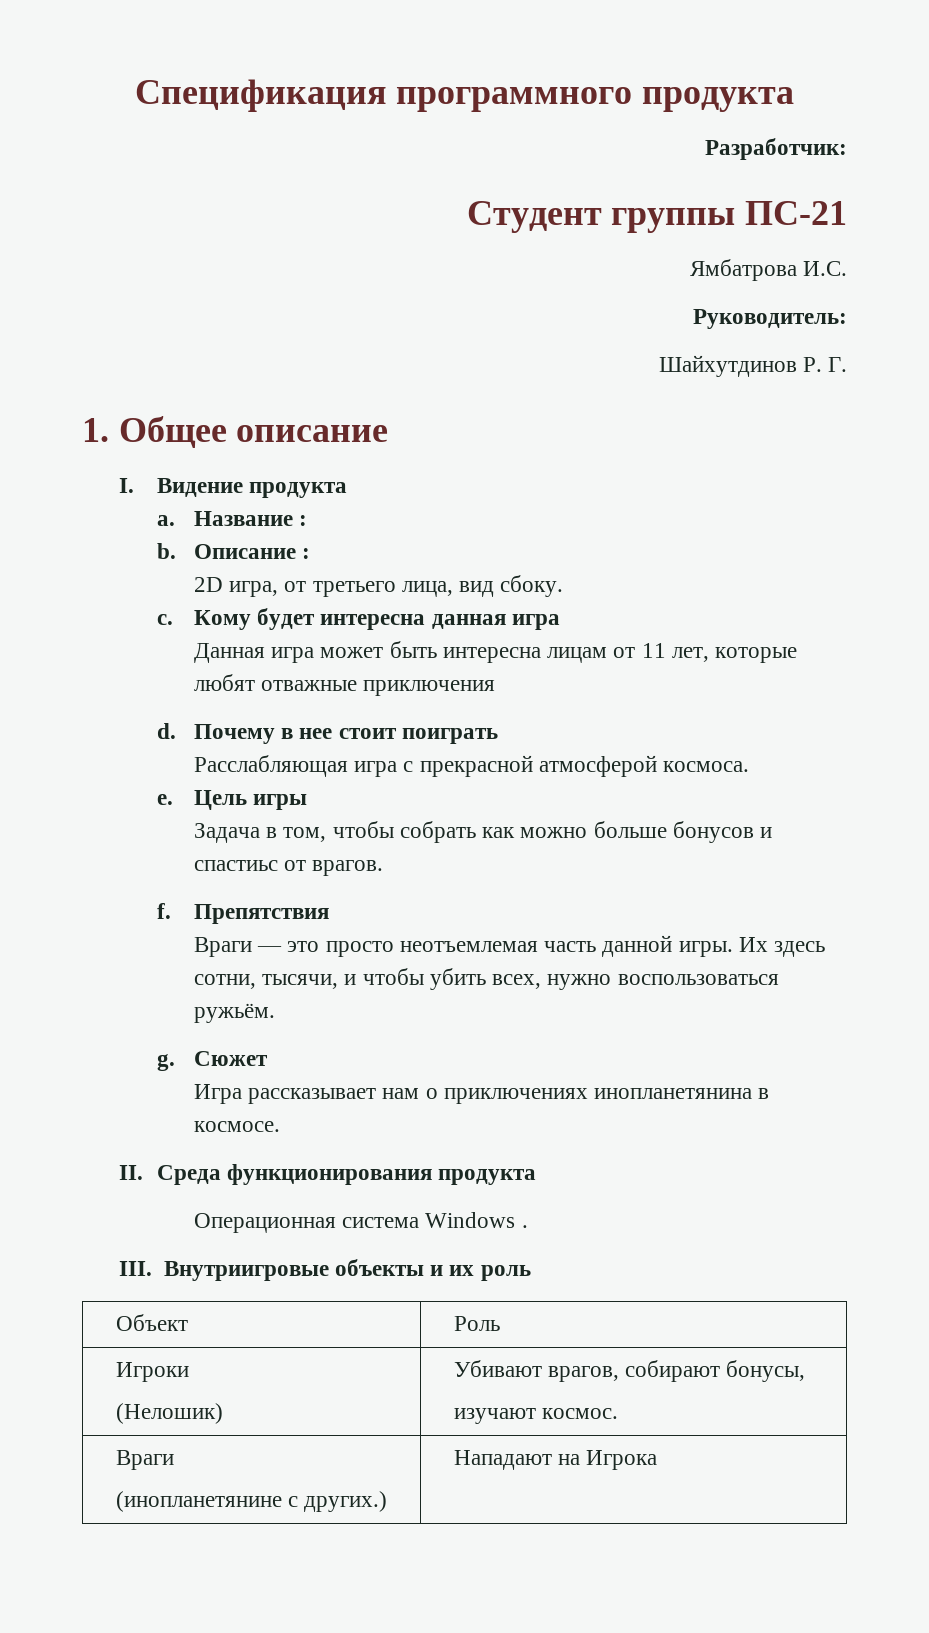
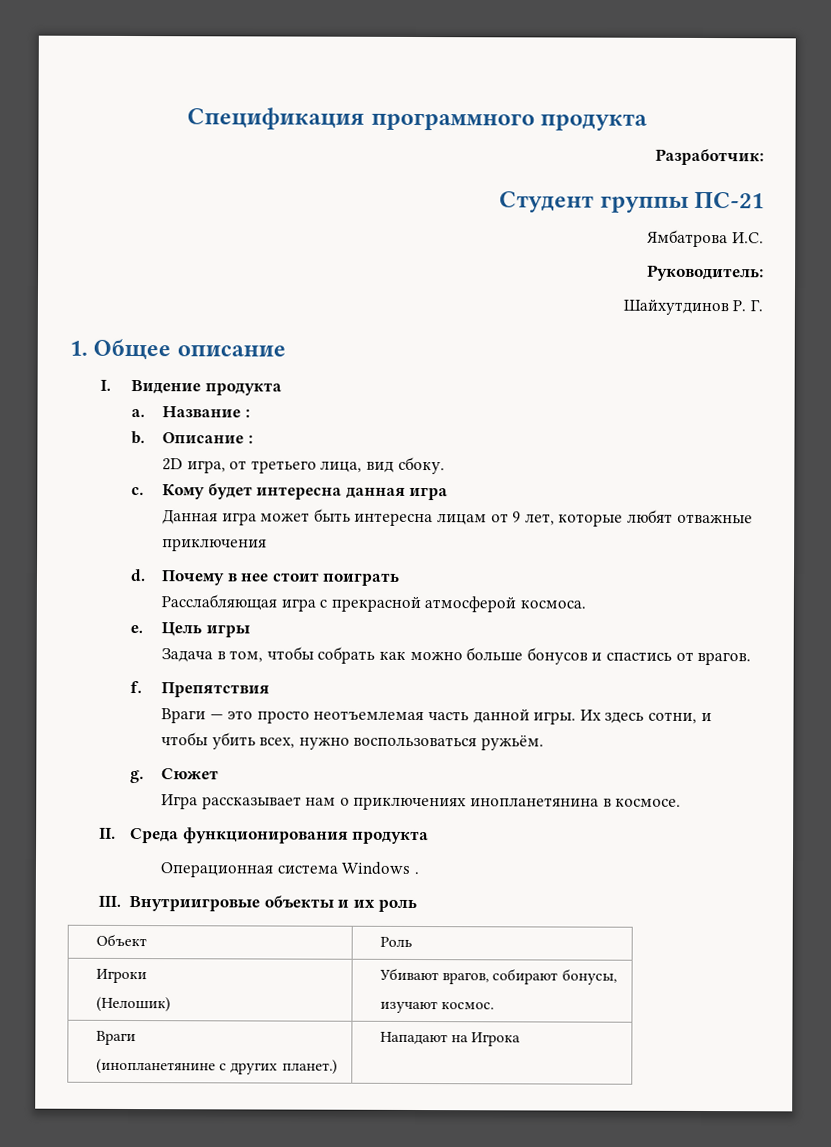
- Данная игра может быть интересна лицам от 11 лет, которые любят отважные приключения
+ Данная игра может быть интересна лицам от 9 лет, которые любят отважные приключения
- Задача в том, чтобы собрать как можно больше бонусов и спастиьс от врагов.
+ Задача в том, чтобы собрать как можно больше бонусов и спастись от врагов.
- Их здесь сотни, тысячи, и чтобы убить всех, нужно воспользоваться ружьём.
+ Их здесь сотни, и чтобы убить всех, нужно воспользоваться ружьём.
  Игроки
  (Нелошик) | Убивают врагов, собирают бонусы,
  изучают космос.
  Враги
- (инопланетянине с других.) | Нападают на Игрока
+ (инопланетянине с других планет.) | Нападают на Игрока

